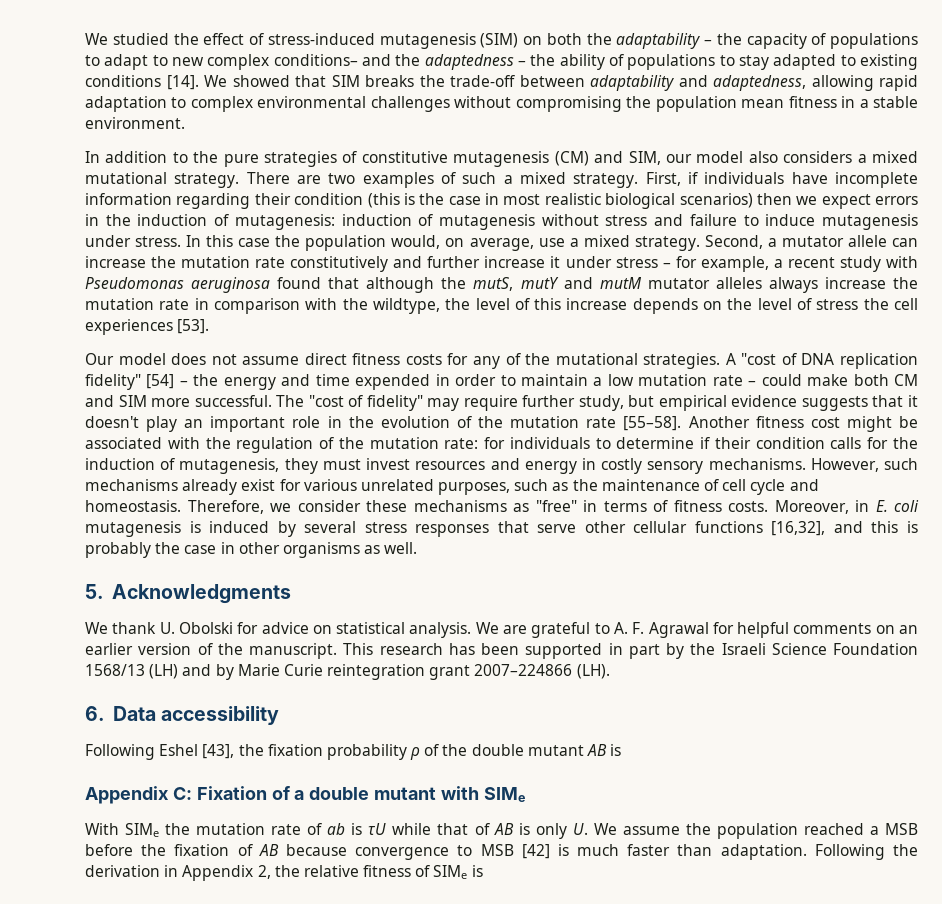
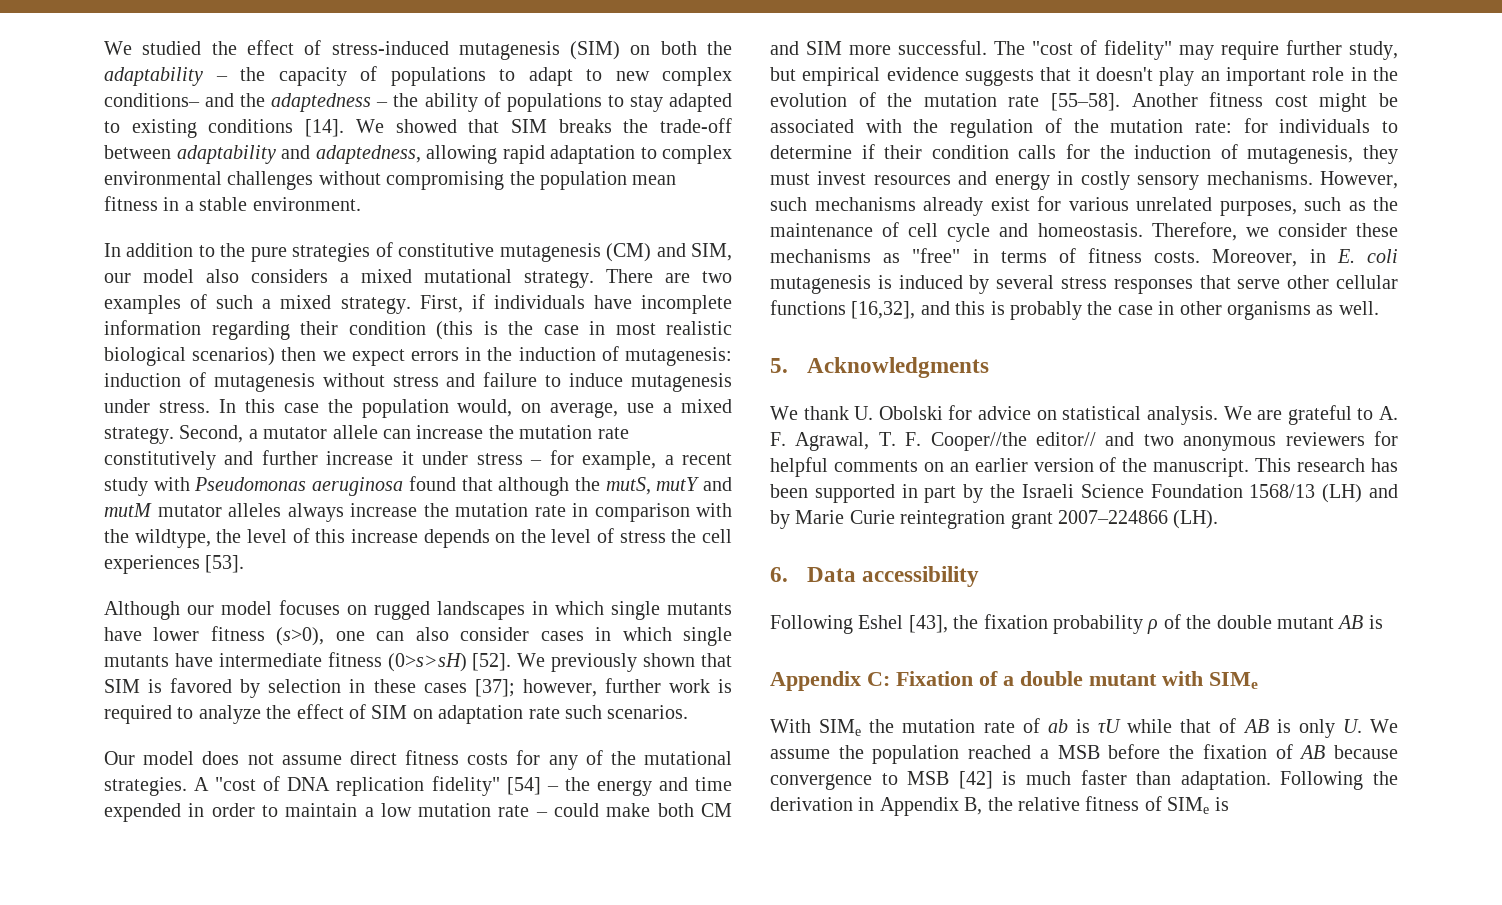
+ Although our model focuses on rugged landscapes in which single mutants have lower fitness (s>0), one can also consider cases in which single mutants have intermediate fitness (0>s>sH) [52]. We previously shown that SIM is favored by selection in these cases [37]; however, further work is required to analyze the effect of SIM on adaptation rate such scenarios.
- We are grateful to A. F. Agrawal for helpful comments on an earlier version of the manuscript.
+ We are grateful to A. F. Agrawal, T. F. Cooper//the editor// and two anonymous reviewers for helpful comments on an earlier version of the manuscript.
- Following the derivation in Appendix 2, the relative fitness of SIMe is
+ Following the derivation in Appendix B, the relative fitness of SIMe is

